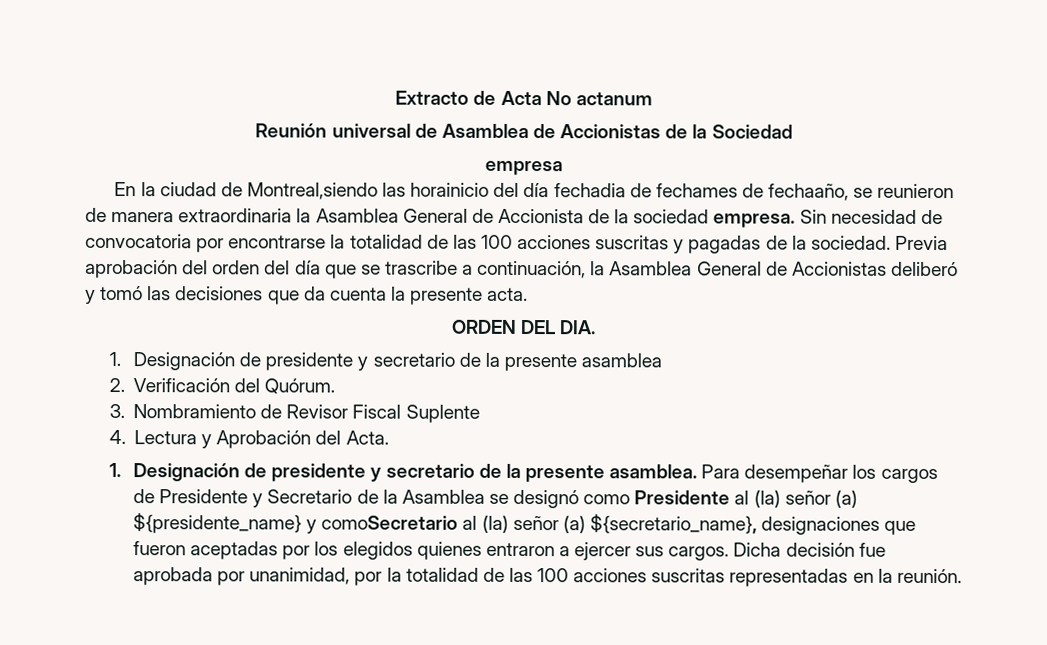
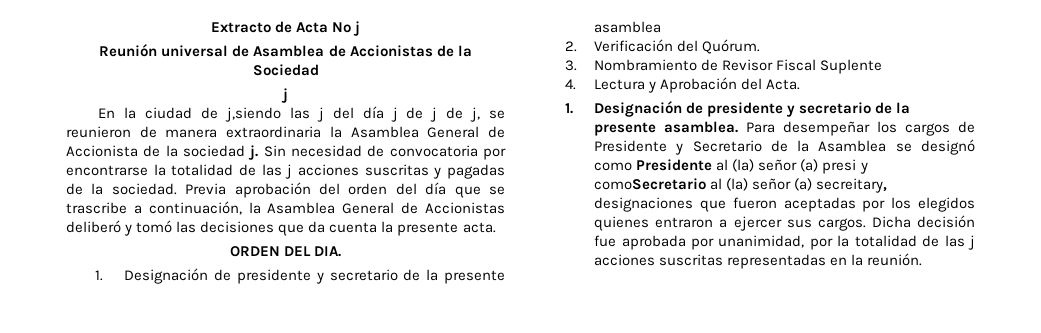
- Extracto de Acta No actanum
+ Extracto de Acta No j
  Reunión universal de Asamblea de Accionistas de la Sociedad
- empresa
+ j
- En la ciudad de Montreal,siendo las horainicio del día fechadia de fechames de fechaaño, se reunieron de manera extraordinaria la Asamblea General de Accionista de la sociedad empresa.
+ En la ciudad de j,siendo las j del día j de j de j, se reunieron de manera extraordinaria la Asamblea General de Accionista de la sociedad j.
- Sin necesidad de convocatoria por encontrarse la totalidad de las 100 acciones suscritas y pagadas de la sociedad.
+ Sin necesidad de convocatoria por encontrarse la totalidad de las j acciones suscritas y pagadas de la sociedad.
- Para desempeñar los cargos de Presidente y Secretario de la Asamblea se designó como Presidente al (la) señor (a) ${presidente_name} y comoSecretario al (la) señor (a) ${secretario_name}, designaciones que fueron aceptadas por los elegidos quienes entraron a ejercer sus cargos.
+ Para desempeñar los cargos de Presidente y Secretario de la Asamblea se designó como Presidente al (la) señor (a) presi y comoSecretario al (la) señor (a) secreitary, designaciones que fueron aceptadas por los elegidos quienes entraron a ejercer sus cargos.
- Dicha decisión fue aprobada por unanimidad, por la totalidad de las 100 acciones suscritas representadas en la reunión.
+ Dicha decisión fue aprobada por unanimidad, por la totalidad de las j acciones suscritas representadas en la reunión.

